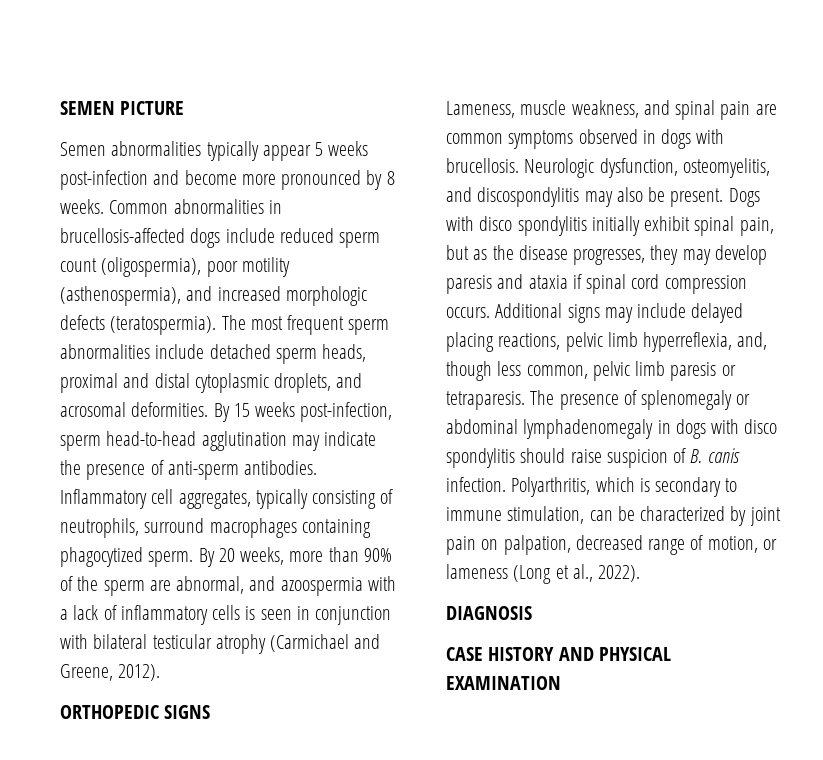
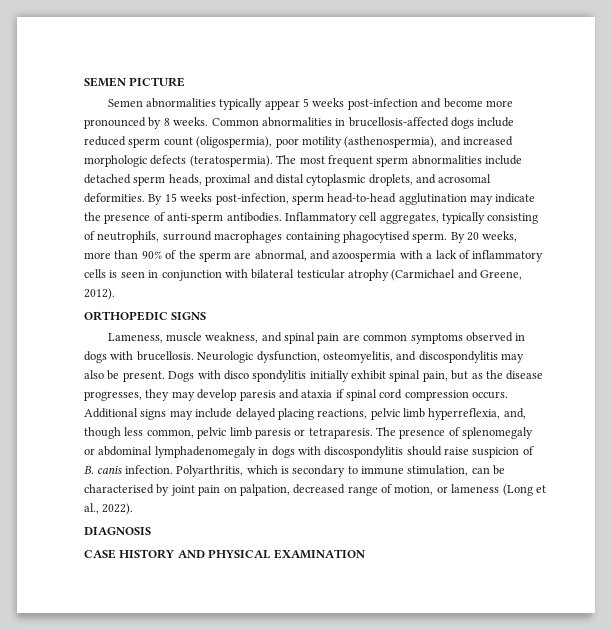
- Inflammatory cell aggregates, typically consisting of neutrophils, surround macrophages containing phagocytized sperm.
+ Inflammatory cell aggregates, typically consisting of neutrophils, surround macrophages containing phagocytised sperm.
- The presence of splenomegaly or abdominal lymphadenomegaly in dogs with disco spondylitis should raise suspicion of B. canis infection.
+ The presence of splenomegaly or abdominal lymphadenomegaly in dogs with discospondylitis should raise suspicion of B. canis infection.
- Polyarthritis, which is secondary to immune stimulation, can be characterized by joint pain on palpation, decreased range of motion, or lameness (Long et al., 2022).
+ Polyarthritis, which is secondary to immune stimulation, can be characterised by joint pain on palpation, decreased range of motion, or lameness (Long et al., 2022).

